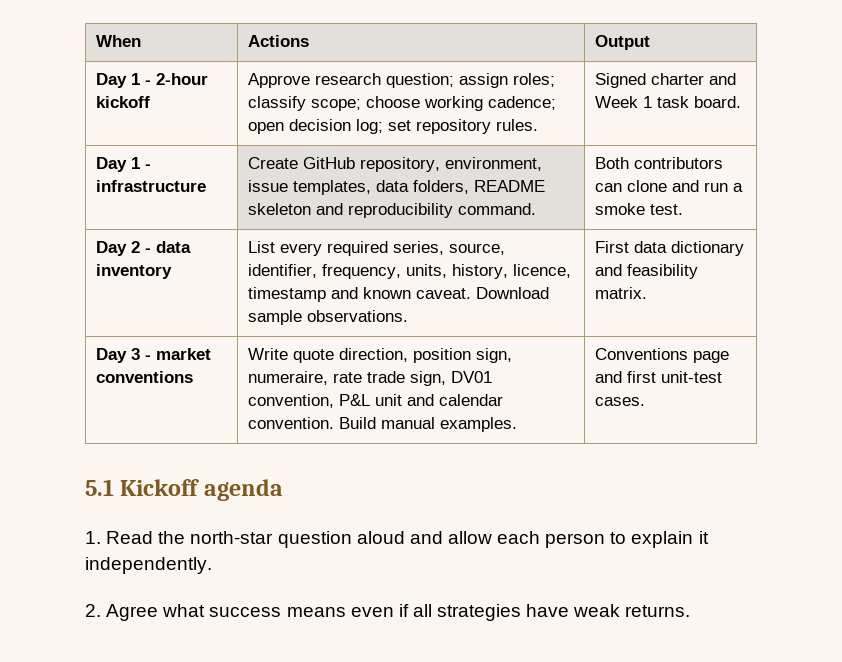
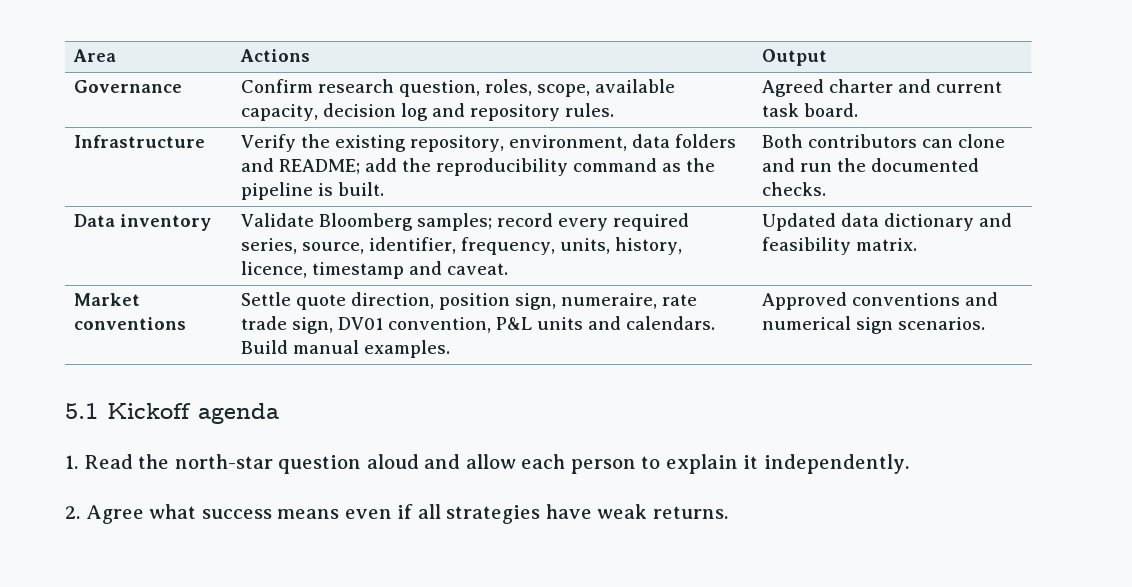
- When | Actions | Output
+ Area | Actions | Output
- Day 1 - 2-hour kickoff | Approve research question; assign roles; classify scope; choose working cadence; open decision log; set repository rules. | Signed charter and Week 1 task board.
+ Governance | Confirm research question, roles, scope, available capacity, decision log and repository rules. | Agreed charter and current task board.
- Day 1 - infrastructure | Create GitHub repository, environment, issue templates, data folders, README skeleton and reproducibility command. | Both contributors can clone and run a smoke test.
- Day 2 - data inventory | List every required series, source, identifier, frequency, units, history, licence, timestamp and known caveat. Download sample observations. | First data dictionary and feasibility matrix.
+ Infrastructure | Verify the existing repository, environment, data folders and README; add the reproducibility command as the pipeline is built. | Both contributors can clone and run the documented checks.
+ Data inventory | Validate Bloomberg samples; record every required series, source, identifier, frequency, units, history, licence, timestamp and caveat. | Updated data dictionary and feasibility matrix.
- Day 3 - market conventions | Write quote direction, position sign, numeraire, rate trade sign, DV01 convention, P&L unit and calendar convention. Build manual examples. | Conventions page and first unit-test cases.
+ Market conventions | Settle quote direction, position sign, numeraire, rate trade sign, DV01 convention, P&L units and calendars. Build manual examples. | Approved conventions and numerical sign scenarios.

